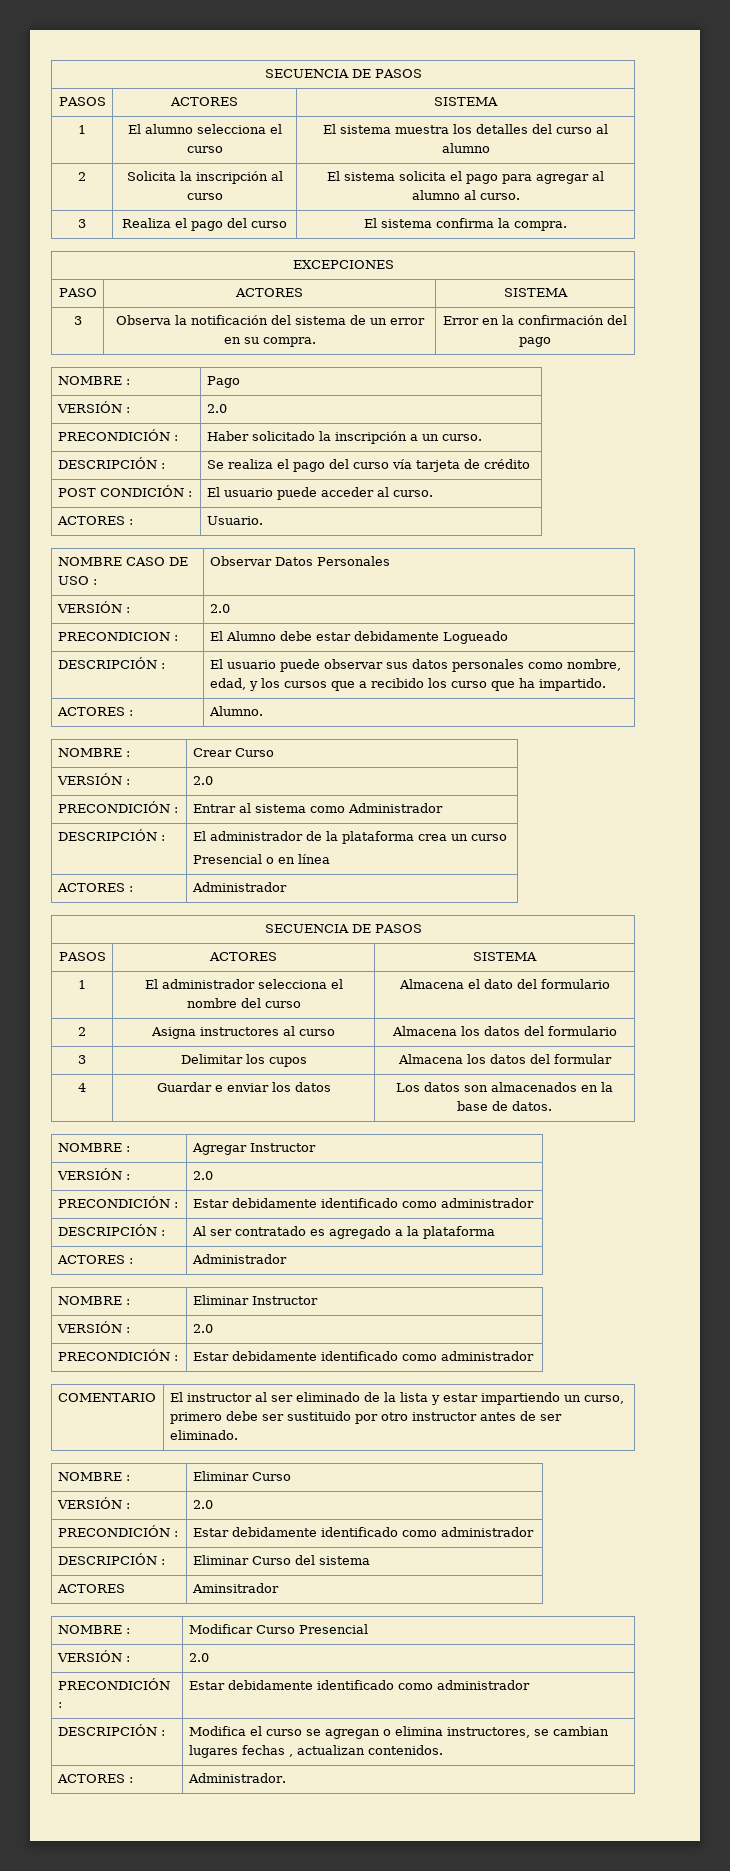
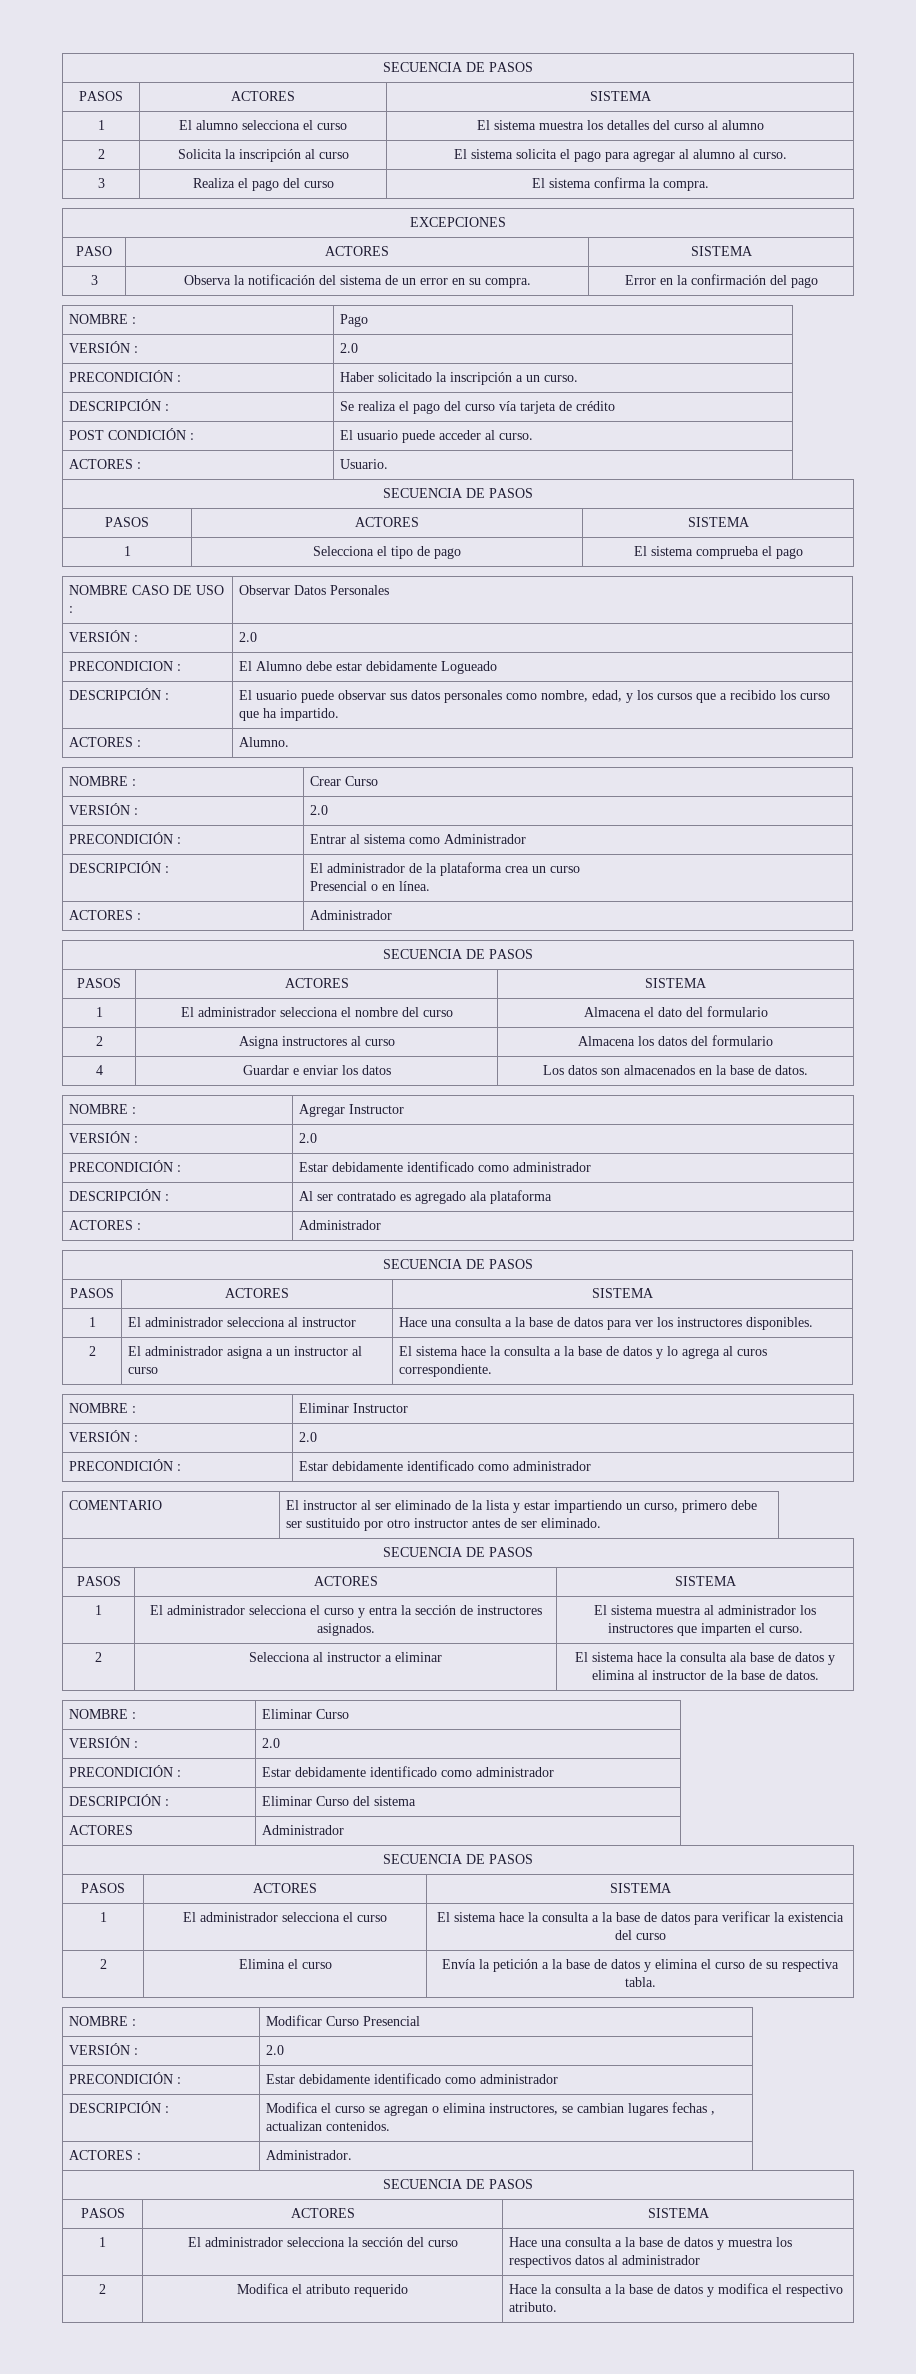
  ACTORES : | Usuario.
+ SECUENCIA DE PASOS
+ PASOS | ACTORES | SISTEMA
+ 1 | Selecciona el tipo de pago | El sistema comprueba el pago
  DESCRIPCIÓN : | El administrador de la plataforma crea un curso
- Presencial o en línea
+ Presencial o en línea.
- 3 | Delimitar los cupos | Almacena los datos del formular
- DESCRIPCIÓN : | Al ser contratado es agregado a la plataforma
+ DESCRIPCIÓN : | Al ser contratado es agregado ala plataforma
  ACTORES : | Administrador
+ SECUENCIA DE PASOS
+ PASOS | ACTORES | SISTEMA
+ 1 | El administrador selecciona al instructor | Hace una consulta a la base de datos para ver los instructores disponibles.
+ 2 | El administrador asigna a un instructor al curso | El sistema hace la consulta a la base de datos y lo agrega al curos correspondiente.
  COMENTARIO | El instructor al ser eliminado de la lista y estar impartiendo un curso, primero debe ser sustituido por otro instructor antes de ser eliminado.
+ SECUENCIA DE PASOS
+ PASOS | ACTORES | SISTEMA
+ 1 | El administrador selecciona el curso y entra la sección de instructores asignados. | El sistema muestra al administrador los instructores que imparten el curso.
+ 2 | Selecciona al instructor a eliminar | El sistema hace la consulta ala base de datos y elimina al instructor de la base de datos.
- ACTORES | Aminsitrador
+ ACTORES | Administrador
+ SECUENCIA DE PASOS
+ PASOS | ACTORES | SISTEMA
+ 1 | El administrador selecciona el curso | El sistema hace la consulta a la base de datos para verificar la existencia del curso
+ 2 | Elimina el curso | Envía la petición a la base de datos y elimina el curso de su respectiva tabla.
  ACTORES : | Administrador.
+ SECUENCIA DE PASOS
+ PASOS | ACTORES | SISTEMA
+ 1 | El administrador selecciona la sección del curso | Hace una consulta a la base de datos y muestra los respectivos datos al administrador
+ 2 | Modifica el atributo requerido | Hace la consulta a la base de datos y modifica el respectivo atributo.

